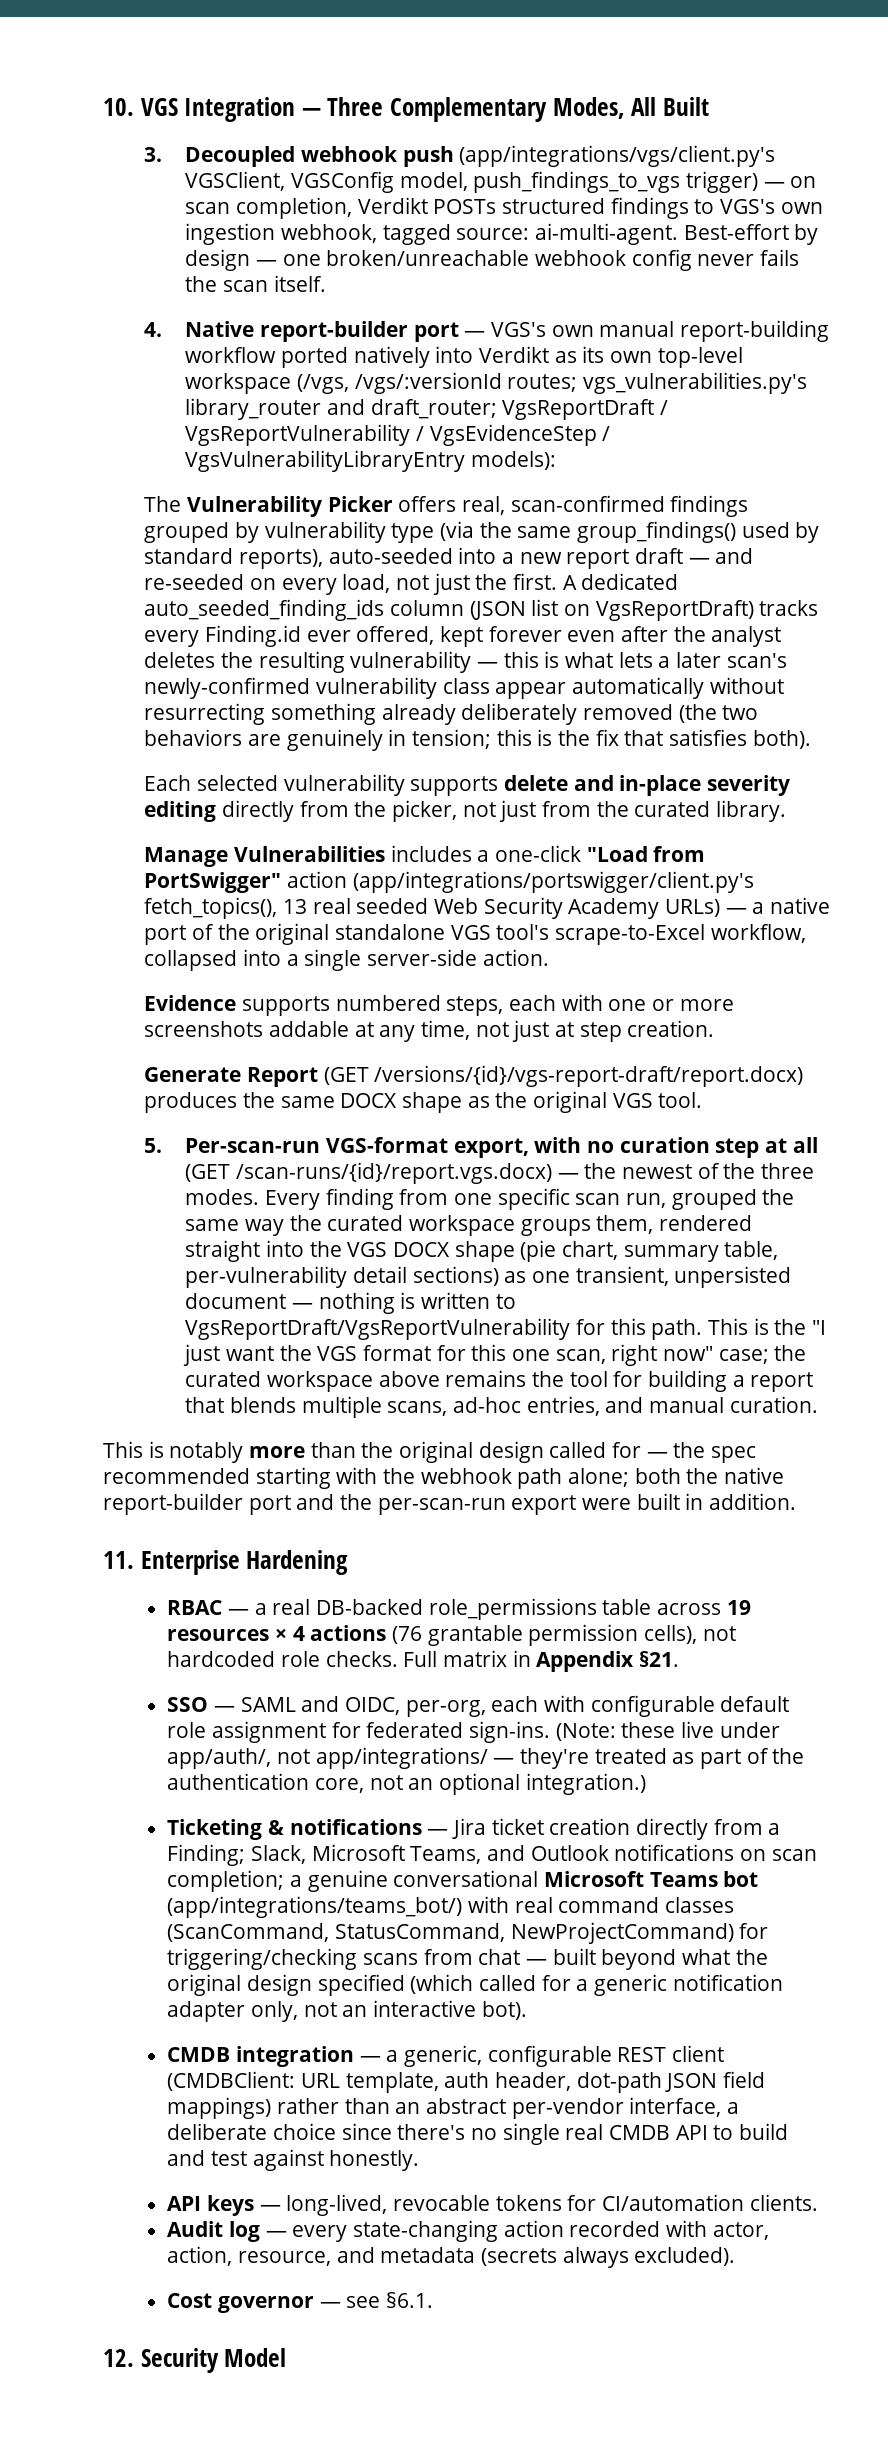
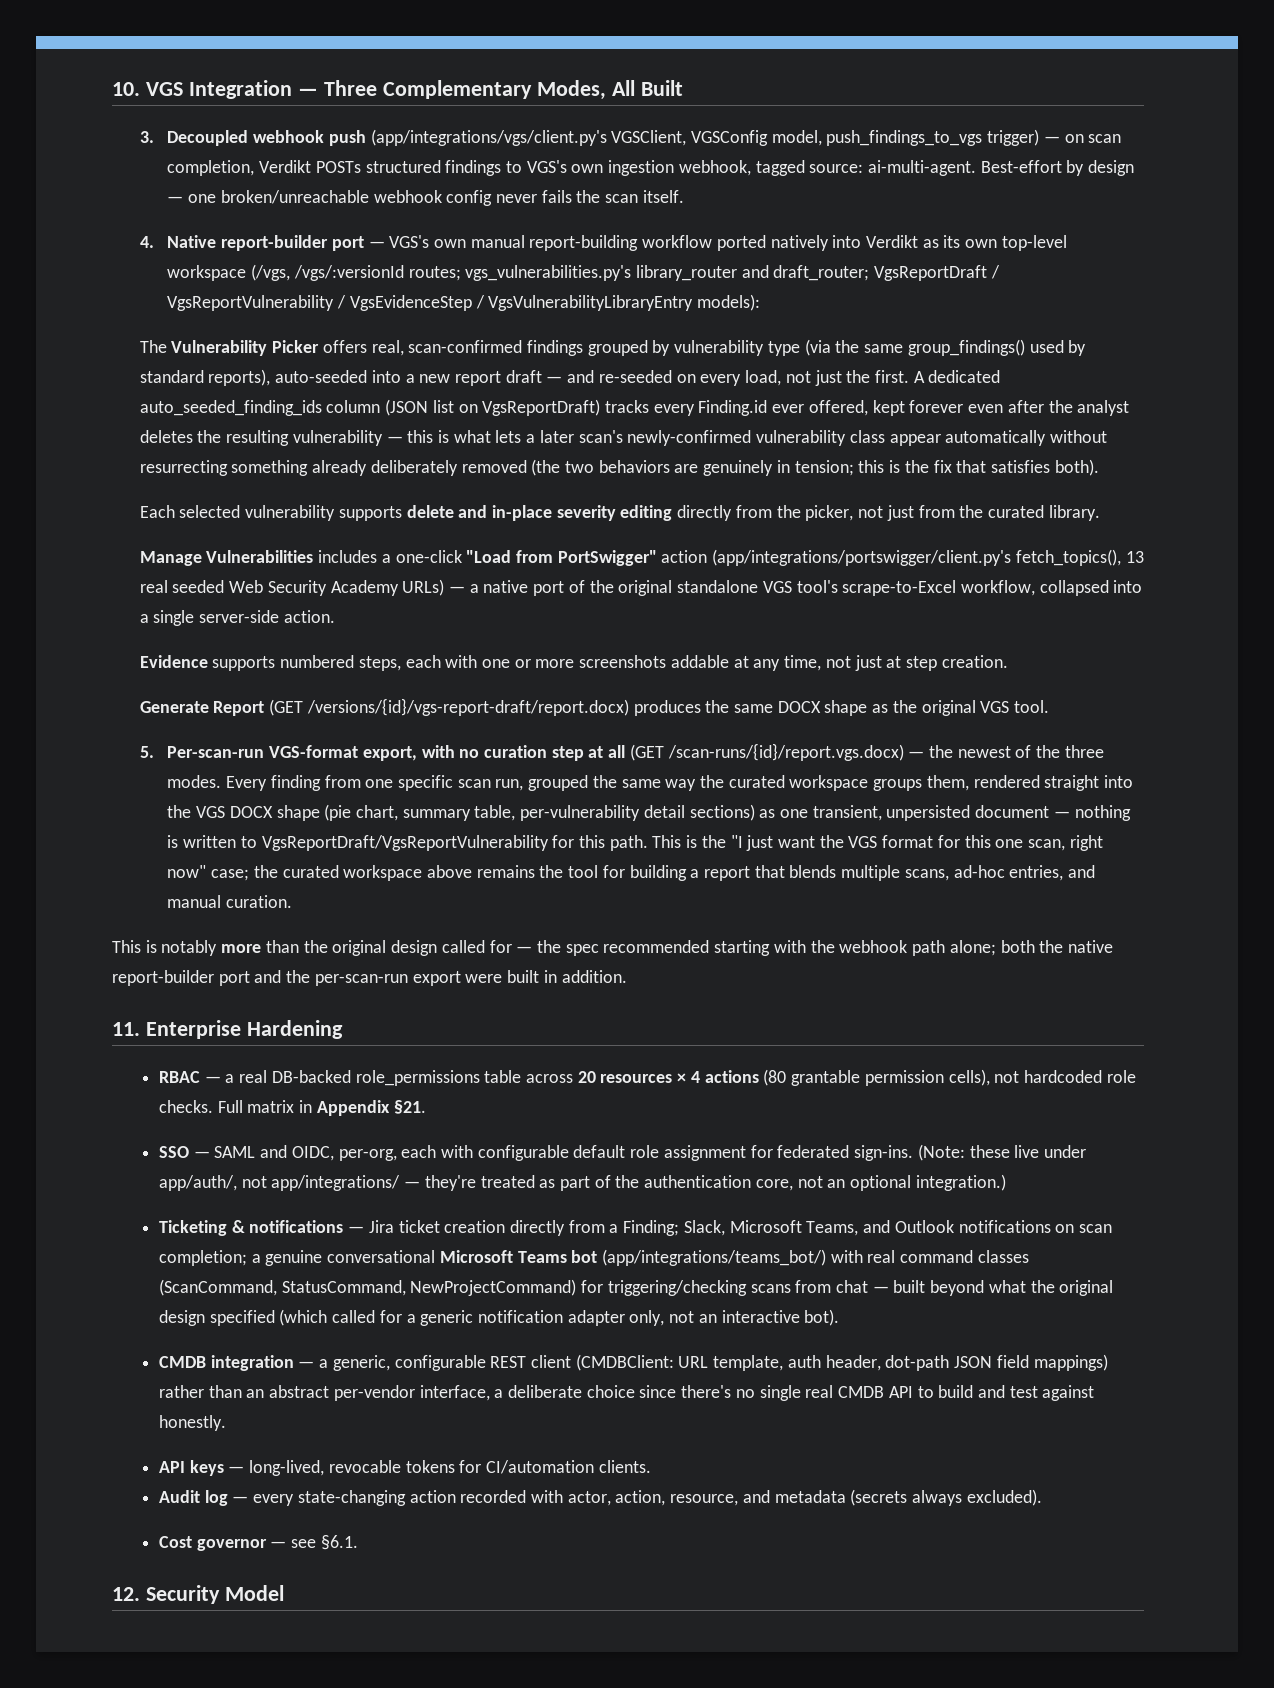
- RBAC — a real DB-backed role_permissions table across 19 resources × 4 actions (76 grantable permission cells), not hardcoded role checks.
+ RBAC — a real DB-backed role_permissions table across 20 resources × 4 actions (80 grantable permission cells), not hardcoded role checks.

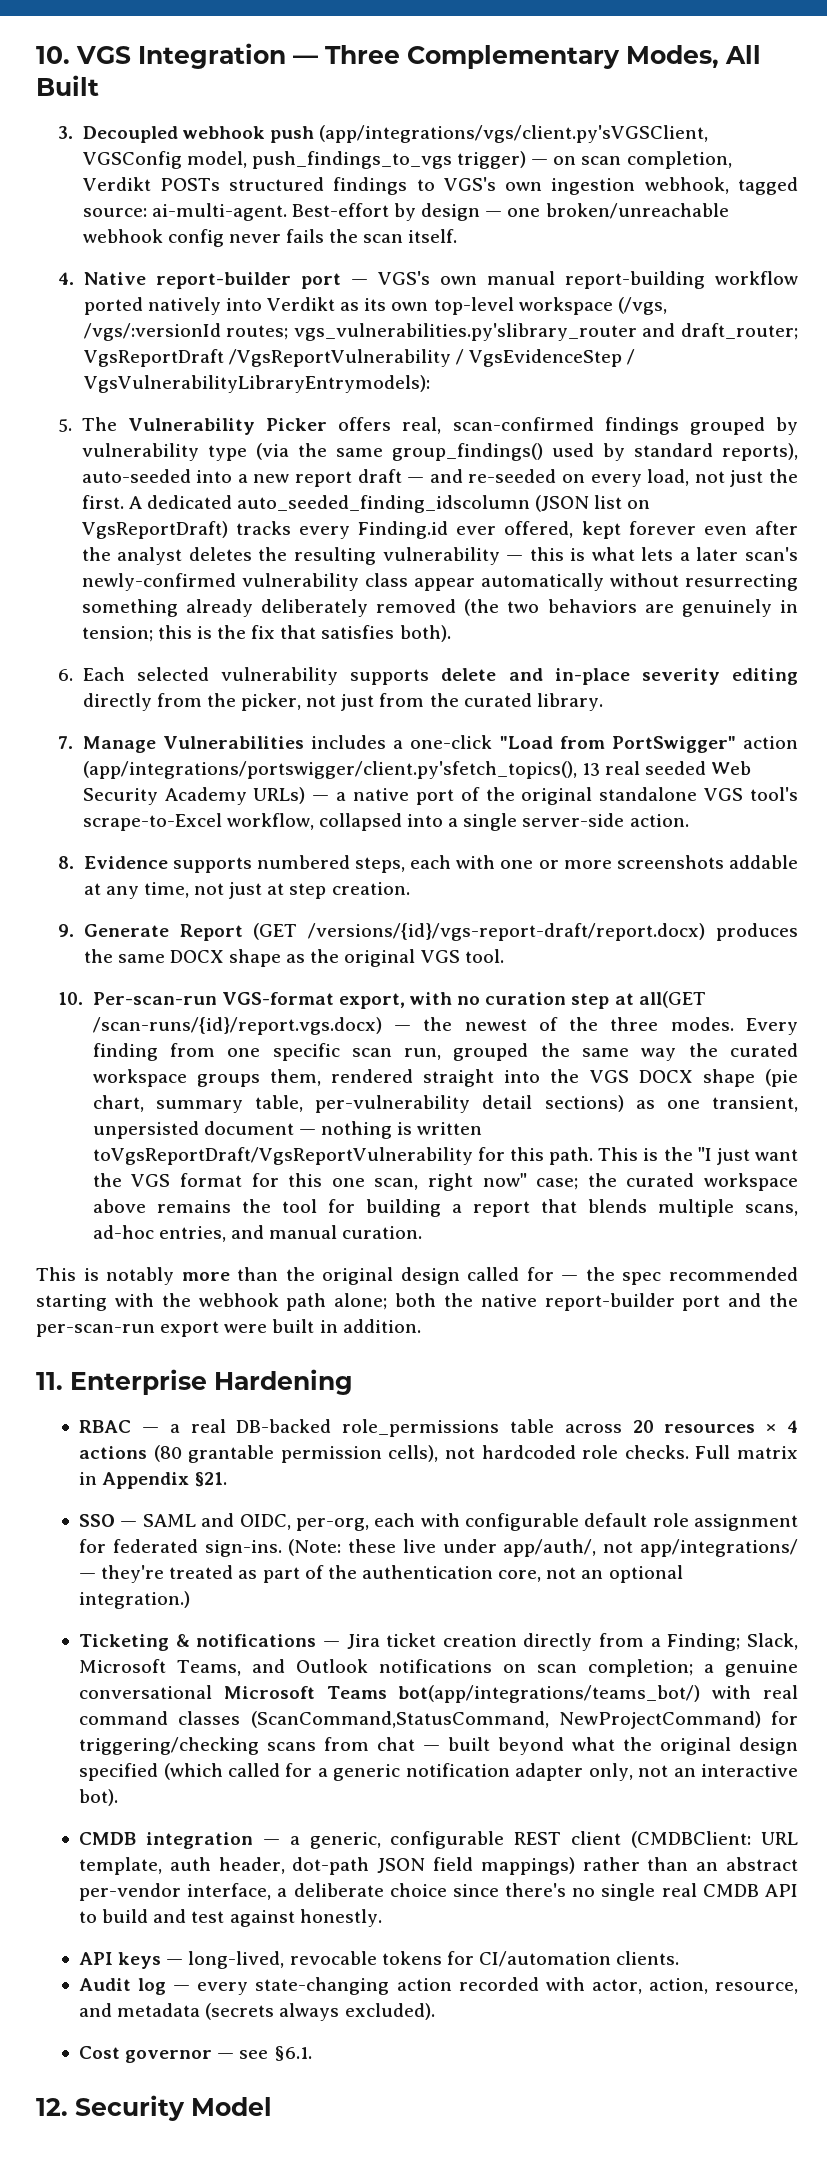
- 3. Decoupled webhook push (app/integrations/vgs/client.py's VGSClient, VGSConfig model, push_findings_to_vgs trigger) — on scan completion, Verdikt POSTs structured findings to VGS's own ingestion webhook, tagged source: ai-multi-agent.
+ 3. Decoupled webhook push (app/integrations/vgs/client.py'sVGSClient, VGSConfig model, push_findings_to_vgs trigger) — on scan completion, Verdikt POSTs structured findings to VGS's own ingestion webhook, tagged source: ai-multi-agent.
- vgs_vulnerabilities.py's library_router and draft_router;
+ vgs_vulnerabilities.py'slibrary_router and draft_router;
- VgsReportDraft / VgsReportVulnerability / VgsEvidenceStep / VgsVulnerabilityLibraryEntry models):
- The Vulnerability Picker offers real, scan-confirmed findings grouped by vulnerability type (via the same group_findings() used by standard reports), auto-seeded into a new report draft — and re-seeded on every load, not just the first.
+ VgsReportDraft /VgsReportVulnerability / VgsEvidenceStep / VgsVulnerabilityLibraryEntrymodels):
+ 5. The Vulnerability Picker offers real, scan-confirmed findings grouped by vulnerability type (via the same group_findings() used by standard reports), auto-seeded into a new report draft — and re-seeded on every load, not just the first.
- A dedicated auto_seeded_finding_ids column (JSON list on VgsReportDraft) tracks every Finding.id ever offered, kept forever even after the analyst deletes the resulting vulnerability — this is what lets a later scan's newly-confirmed vulnerability class appear automatically without resurrecting something already deliberately removed (the two behaviors are genuinely in tension; this is the fix that satisfies both).
+ A dedicated auto_seeded_finding_idscolumn (JSON list on VgsReportDraft) tracks every Finding.id ever offered, kept forever even after the analyst deletes the resulting vulnerability — this is what lets a later scan's newly-confirmed vulnerability class appear automatically without resurrecting something already deliberately removed (the two behaviors are genuinely in tension; this is the fix that satisfies both).
- Each selected vulnerability supports delete and in-place severity editing directly from the picker, not just from the curated library.
+ 6. Each selected vulnerability supports delete and in-place severity editing directly from the picker, not just from the curated library.
- Manage Vulnerabilities includes a one-click "Load from PortSwigger" action (app/integrations/portswigger/client.py's fetch_topics(), 13 real seeded Web Security Academy URLs) — a native port of the original standalone VGS tool's scrape-to-Excel workflow, collapsed into a single server-side action.
+ 7. Manage Vulnerabilities includes a one-click "Load from PortSwigger" action (app/integrations/portswigger/client.py'sfetch_topics(), 13 real seeded Web Security Academy URLs) — a native port of the original standalone VGS tool's scrape-to-Excel workflow, collapsed into a single server-side action.
- Evidence supports numbered steps, each with one or more screenshots addable at any time, not just at step creation.
+ 8. Evidence supports numbered steps, each with one or more screenshots addable at any time, not just at step creation.
- Generate Report (GET /versions/{id}/vgs-report-draft/report.docx) produces the same DOCX shape as the original VGS tool.
+ 9. Generate Report (GET /versions/{id}/vgs-report-draft/report.docx) produces the same DOCX shape as the original VGS tool.
- 5. Per-scan-run VGS-format export, with no curation step at all (GET /scan-runs/{id}/report.vgs.docx) — the newest of the three modes.
+ 10. Per-scan-run VGS-format export, with no curation step at all(GET /scan-runs/{id}/report.vgs.docx) — the newest of the three modes.
- Every finding from one specific scan run, grouped the same way the curated workspace groups them, rendered straight into the VGS DOCX shape (pie chart, summary table, per-vulnerability detail sections) as one transient, unpersisted document — nothing is written to VgsReportDraft/VgsReportVulnerability for this path.
+ Every finding from one specific scan run, grouped the same way the curated workspace groups them, rendered straight into the VGS DOCX shape (pie chart, summary table, per-vulnerability detail sections) as one transient, unpersisted document — nothing is written toVgsReportDraft/VgsReportVulnerability for this path.
- Ticketing & notifications — Jira ticket creation directly from a Finding; Slack, Microsoft Teams, and Outlook notifications on scan completion; a genuine conversational Microsoft Teams bot (app/integrations/teams_bot/) with real command classes (ScanCommand, StatusCommand, NewProjectCommand) for triggering/checking scans from chat — built beyond what the original design specified (which called for a generic notification adapter only, not an interactive bot).
+ Ticketing & notifications — Jira ticket creation directly from a Finding; Slack, Microsoft Teams, and Outlook notifications on scan completion; a genuine conversational Microsoft Teams bot(app/integrations/teams_bot/) with real command classes (ScanCommand,StatusCommand, NewProjectCommand) for triggering/checking scans from chat — built beyond what the original design specified (which called for a generic notification adapter only, not an interactive bot).

